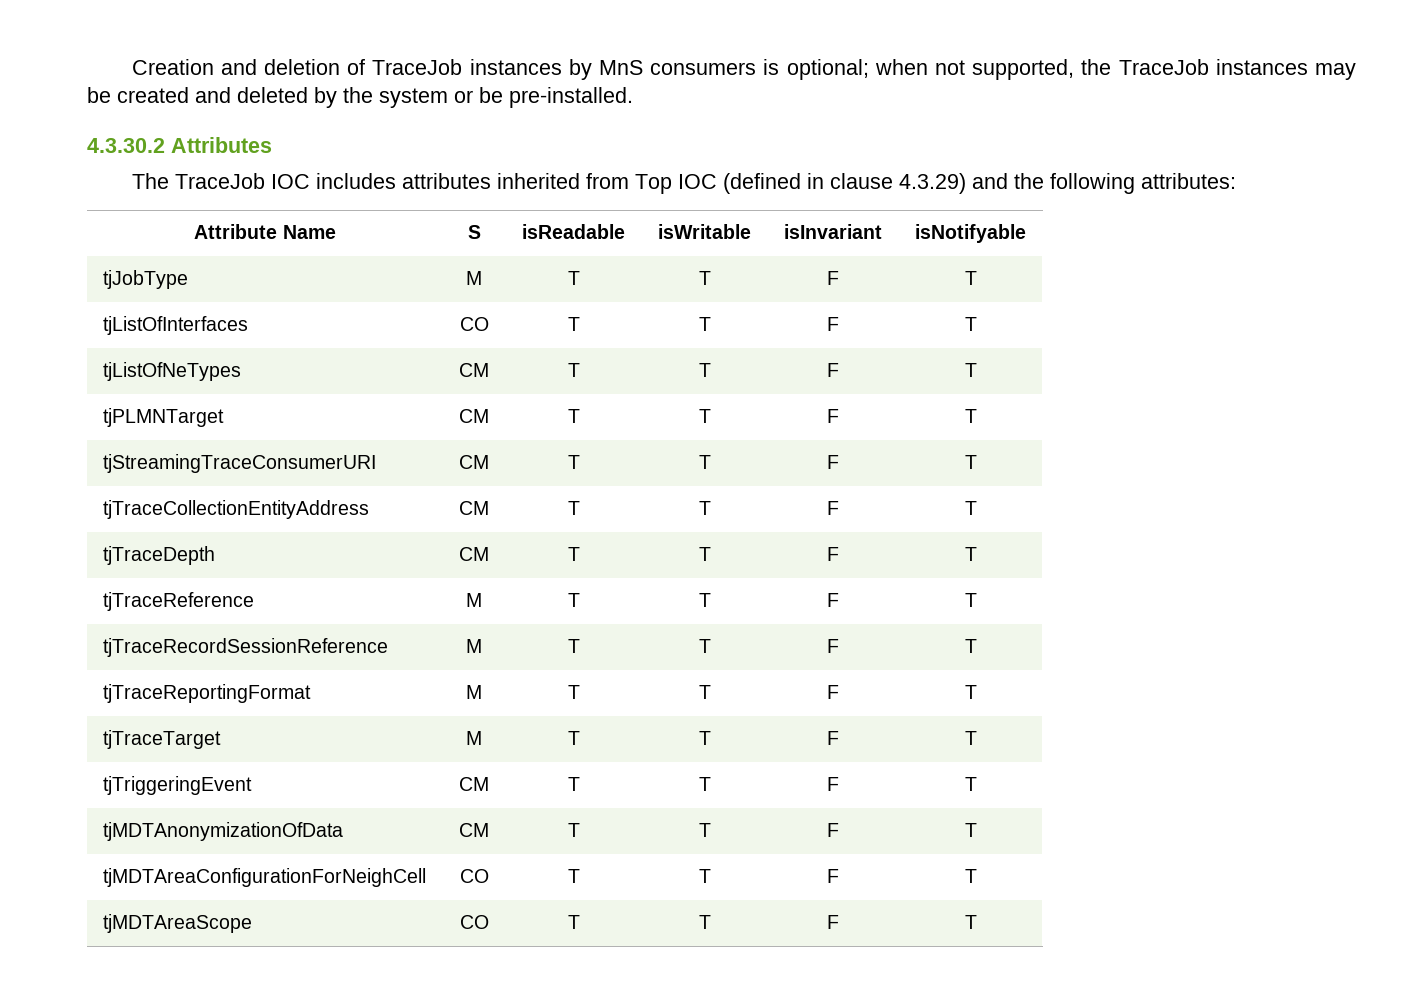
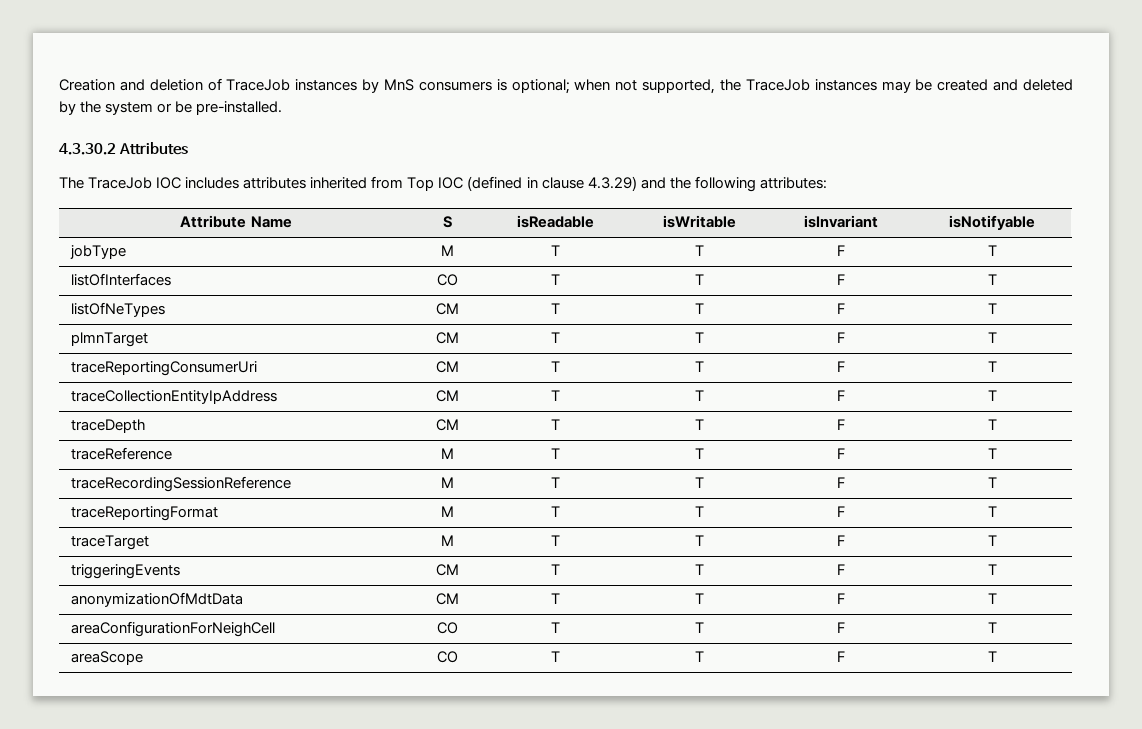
- tjJobType | M | T | T | F | T
- tjListOfInterfaces | CO | T | T | F | T
- tjListOfNeTypes | CM | T | T | F | T
- tjPLMNTarget | CM | T | T | F | T
- tjStreamingTraceConsumerURI | CM | T | T | F | T
- tjTraceCollectionEntityAddress | CM | T | T | F | T
- tjTraceDepth | CM | T | T | F | T
- tjTraceReference | M | T | T | F | T
- tjTraceRecordSessionReference | M | T | T | F | T
- tjTraceReportingFormat | M | T | T | F | T
- tjTraceTarget | M | T | T | F | T
- tjTriggeringEvent | CM | T | T | F | T
- tjMDTAnonymizationOfData | CM | T | T | F | T
- tjMDTAreaConfigurationForNeighCell | CO | T | T | F | T
- tjMDTAreaScope | CO | T | T | F | T
+ jobType | M | T | T | F | T
+ listOfInterfaces | CO | T | T | F | T
+ listOfNeTypes | CM | T | T | F | T
+ plmnTarget | CM | T | T | F | T
+ traceReportingConsumerUri | CM | T | T | F | T
+ traceCollectionEntityIpAddress | CM | T | T | F | T
+ traceDepth | CM | T | T | F | T
+ traceReference | M | T | T | F | T
+ traceRecordingSessionReference | M | T | T | F | T
+ traceReportingFormat | M | T | T | F | T
+ traceTarget | M | T | T | F | T
+ triggeringEvents | CM | T | T | F | T
+ anonymizationOfMdtData | CM | T | T | F | T
+ areaConfigurationForNeighCell | CO | T | T | F | T
+ areaScope | CO | T | T | F | T

